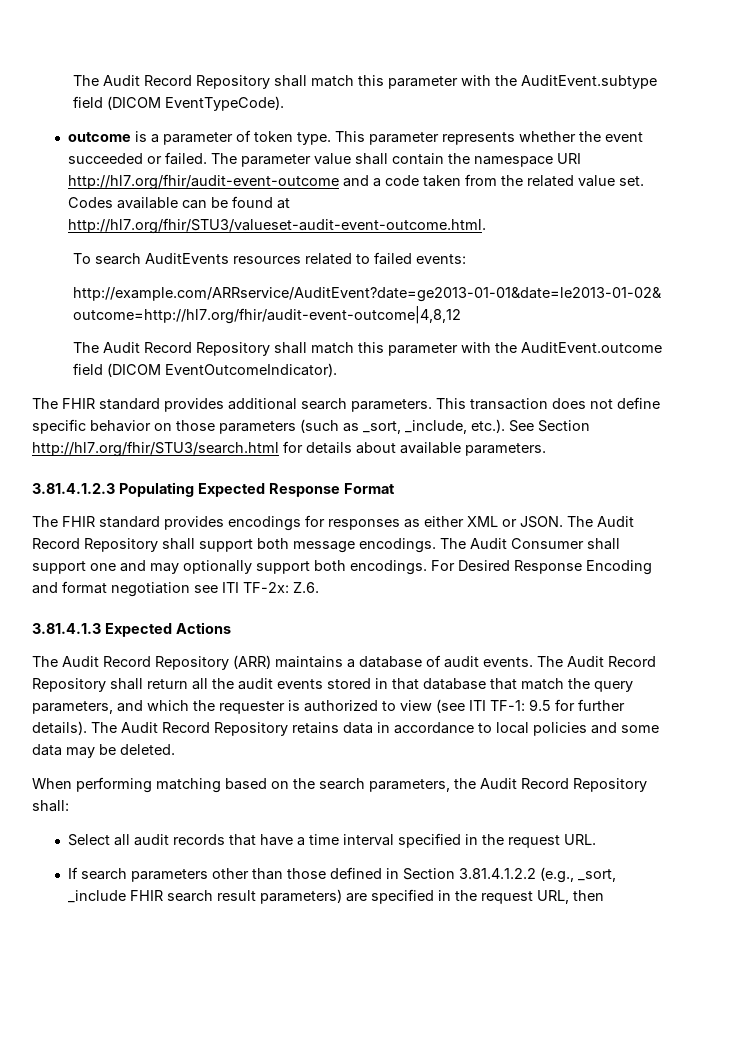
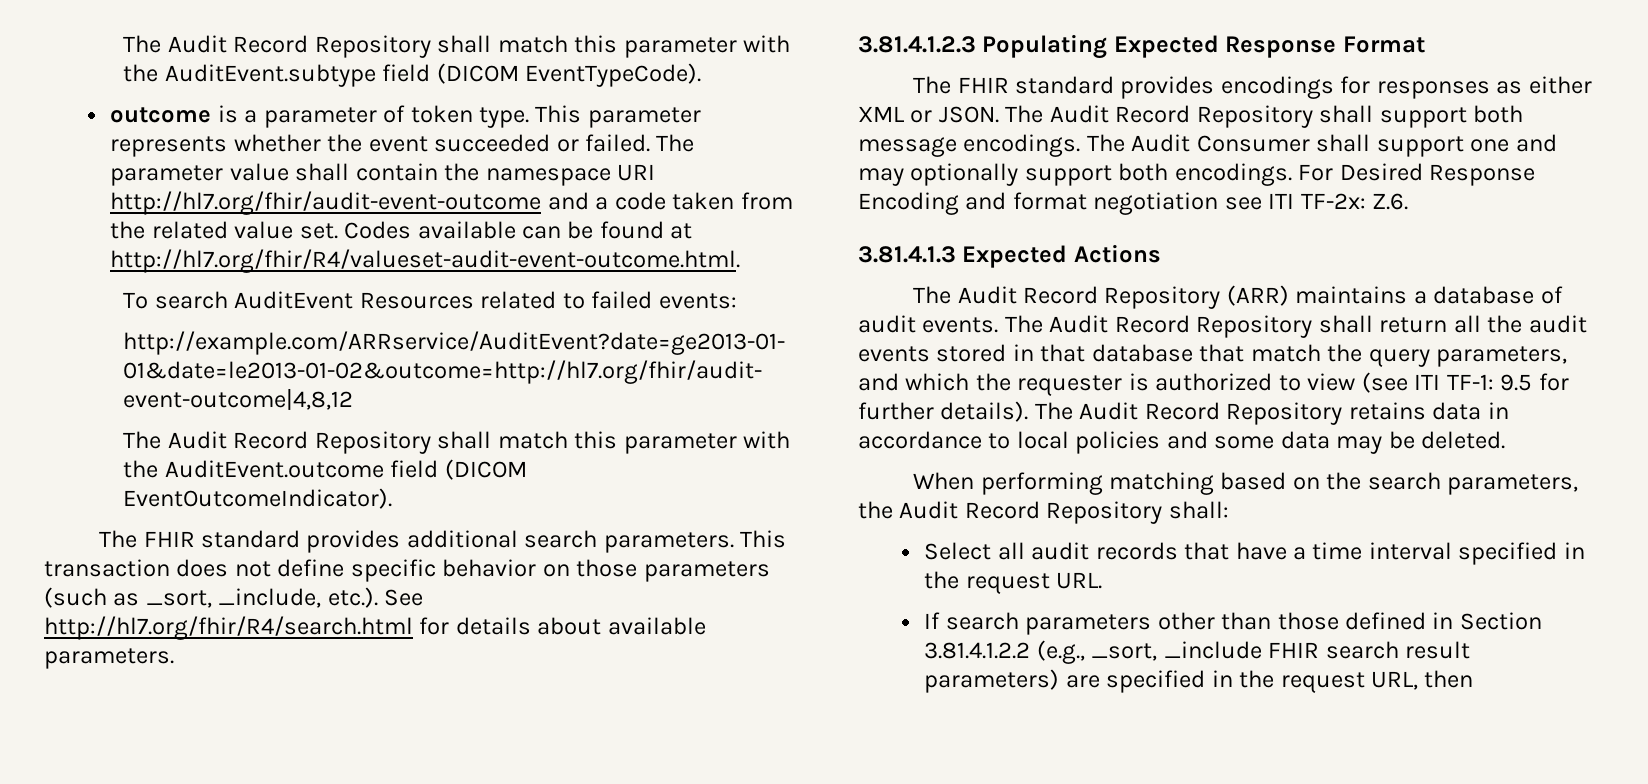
- Codes available can be found at http://hl7.org/fhir/STU3/valueset-audit-event-outcome.html.
+ Codes available can be found at http://hl7.org/fhir/R4/valueset-audit-event-outcome.html.
- To search AuditEvents resources related to failed events:
+ To search AuditEvent Resources related to failed events:
- This transaction does not define specific behavior on those parameters (such as _sort, _include, etc.). See Section http://hl7.org/fhir/STU3/search.html for details about available parameters.
+ This transaction does not define specific behavior on those parameters (such as _sort, _include, etc.). See http://hl7.org/fhir/R4/search.html for details about available parameters.

